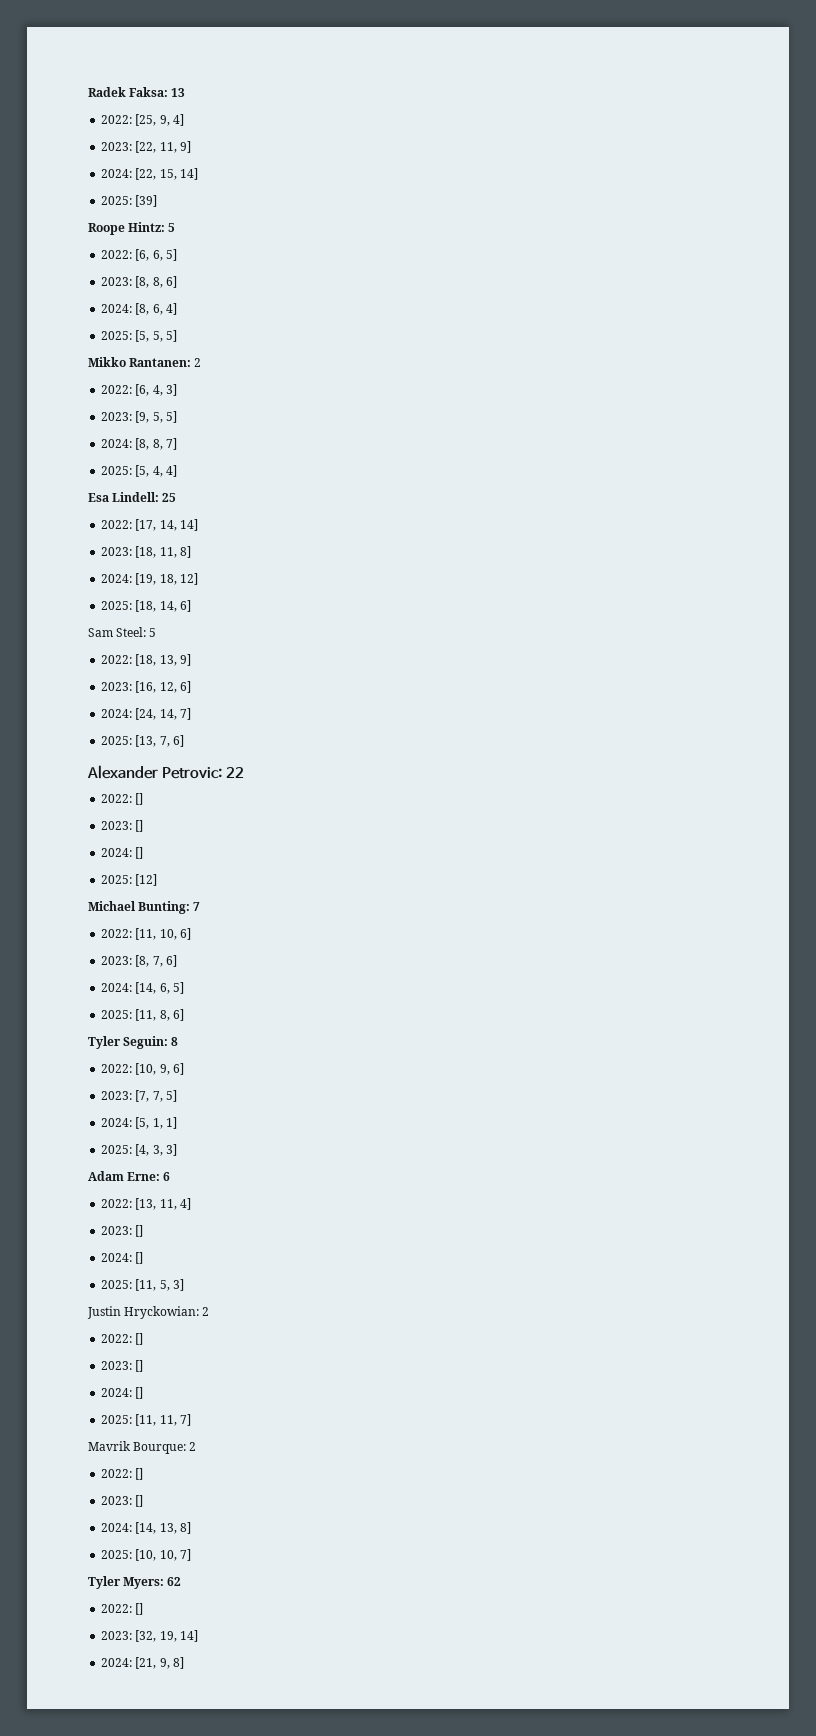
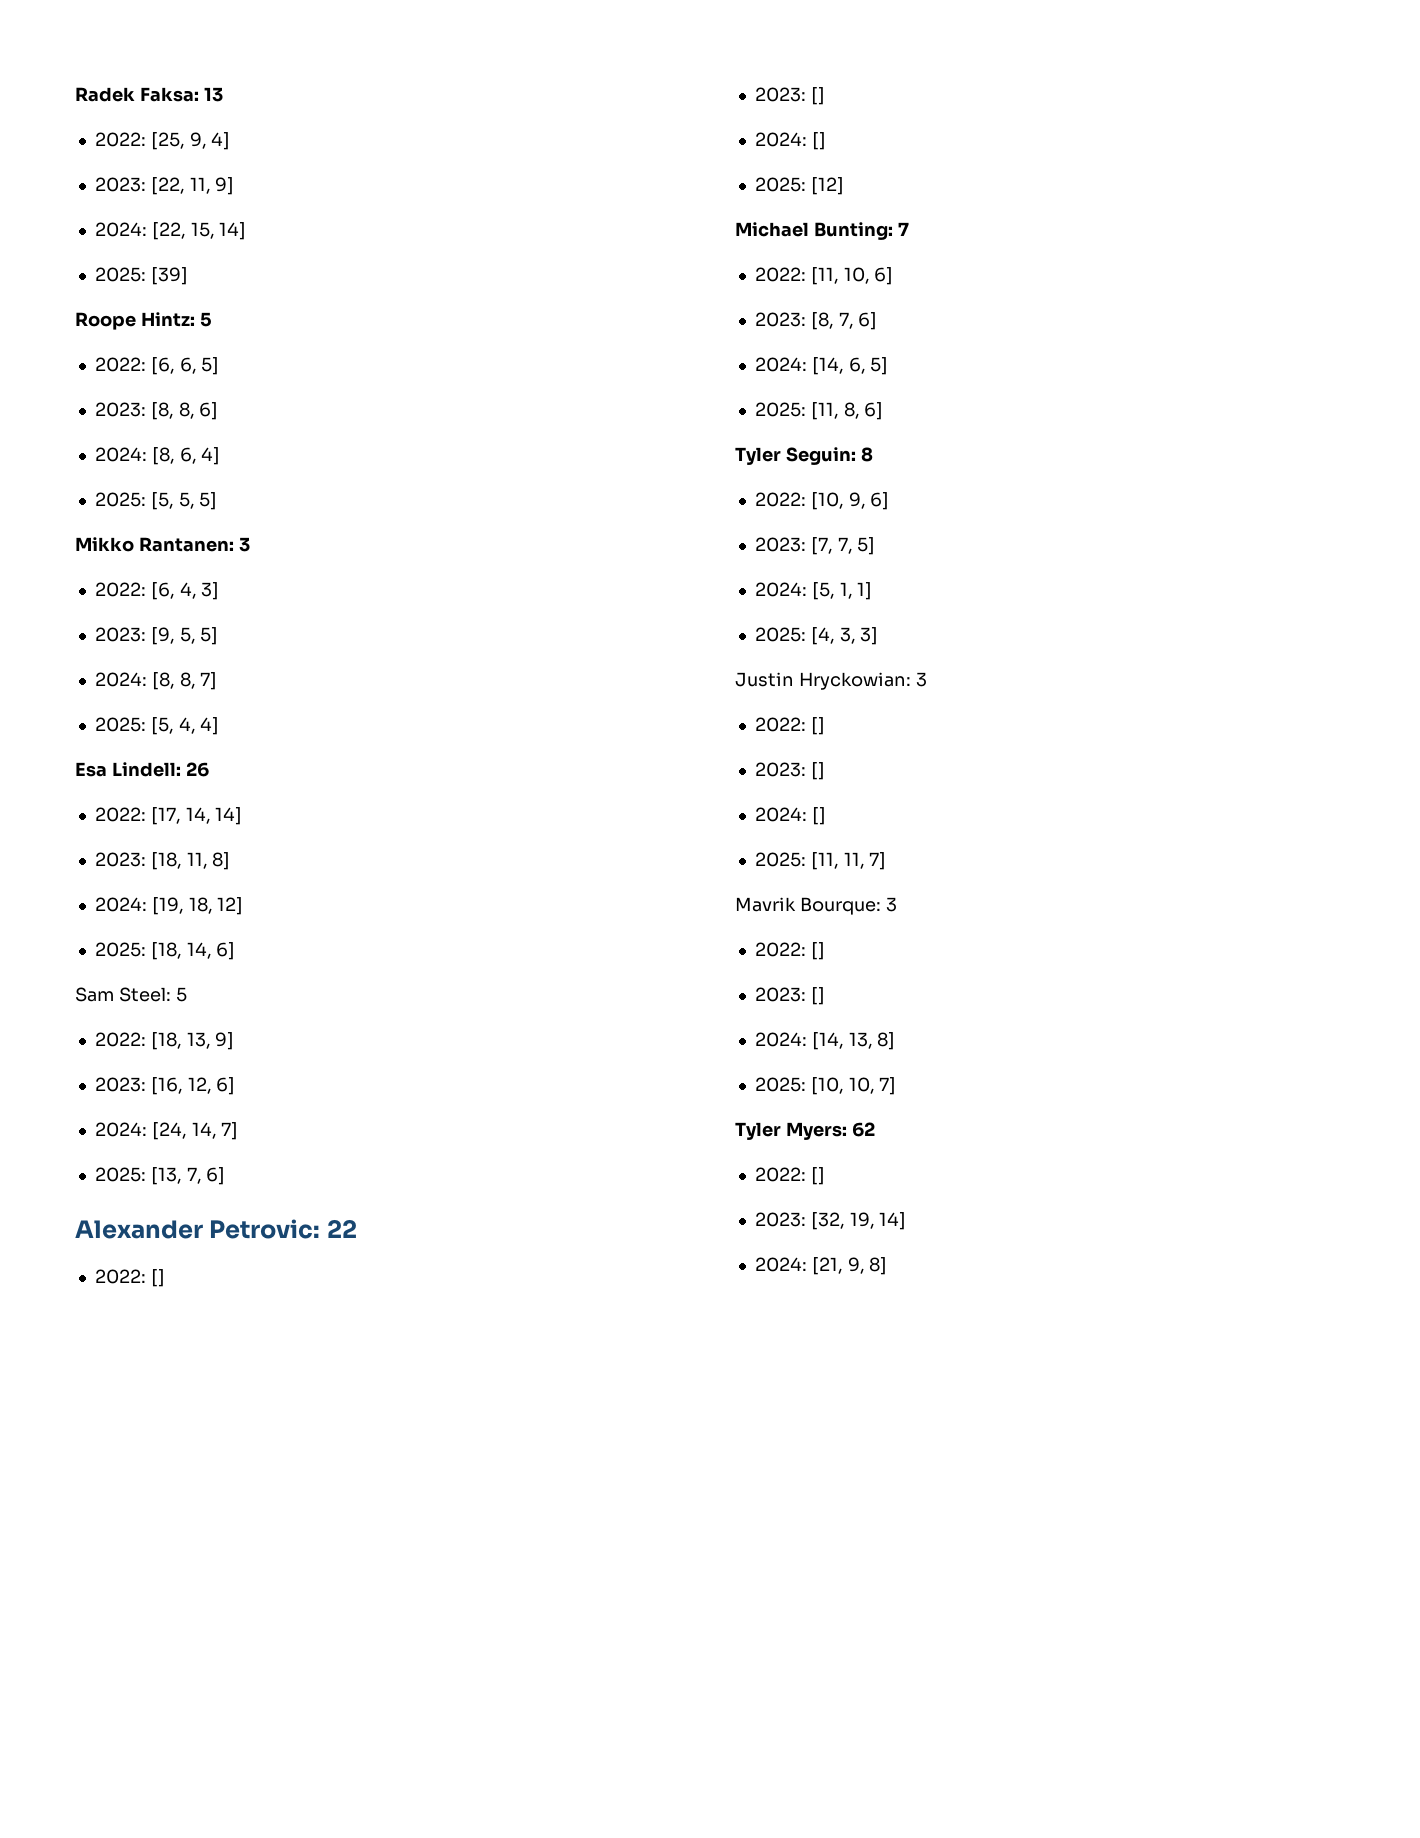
- Mikko Rantanen: 2
+ Mikko Rantanen: 3
- Esa Lindell: 25
+ Esa Lindell: 26
- Adam Erne: 6
- 2022: [13, 11, 4]
- 2023: []
- 2024: []
- 2025: [11, 5, 3]
- Justin Hryckowian: 2
+ Justin Hryckowian: 3
- Mavrik Bourque: 2
+ Mavrik Bourque: 3

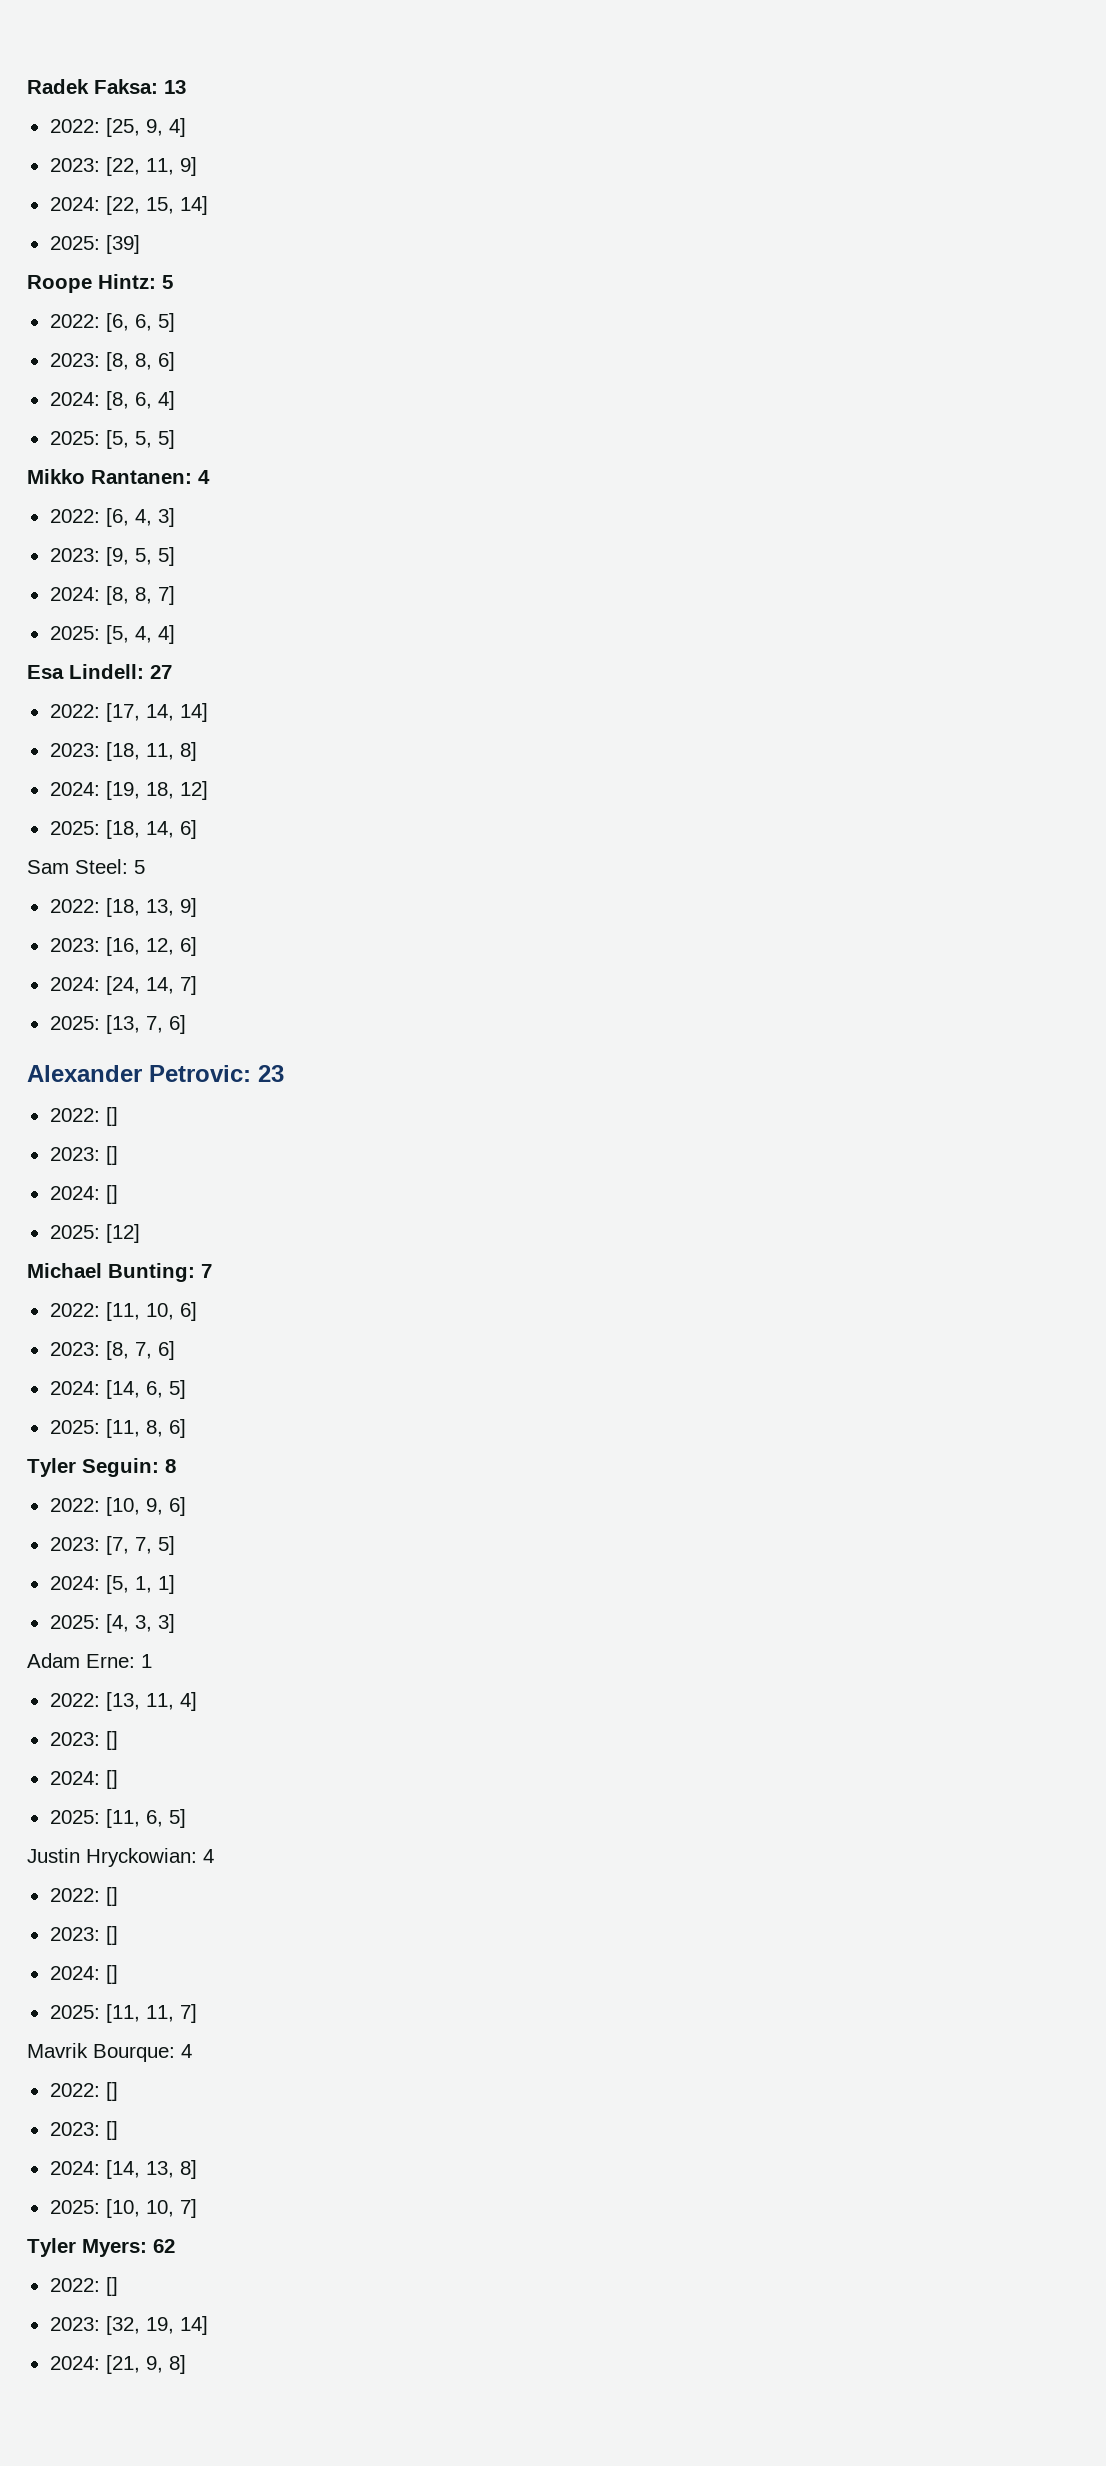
- Mikko Rantanen: 3
+ Mikko Rantanen: 4
- Esa Lindell: 26
+ Esa Lindell: 27
- Alexander Petrovic: 22
+ Alexander Petrovic: 23
+ Adam Erne: 1
+ 2022: [13, 11, 4]
+ 2023: []
+ 2024: []
+ 2025: [11, 6, 5]
- Justin Hryckowian: 3
+ Justin Hryckowian: 4
- Mavrik Bourque: 3
+ Mavrik Bourque: 4

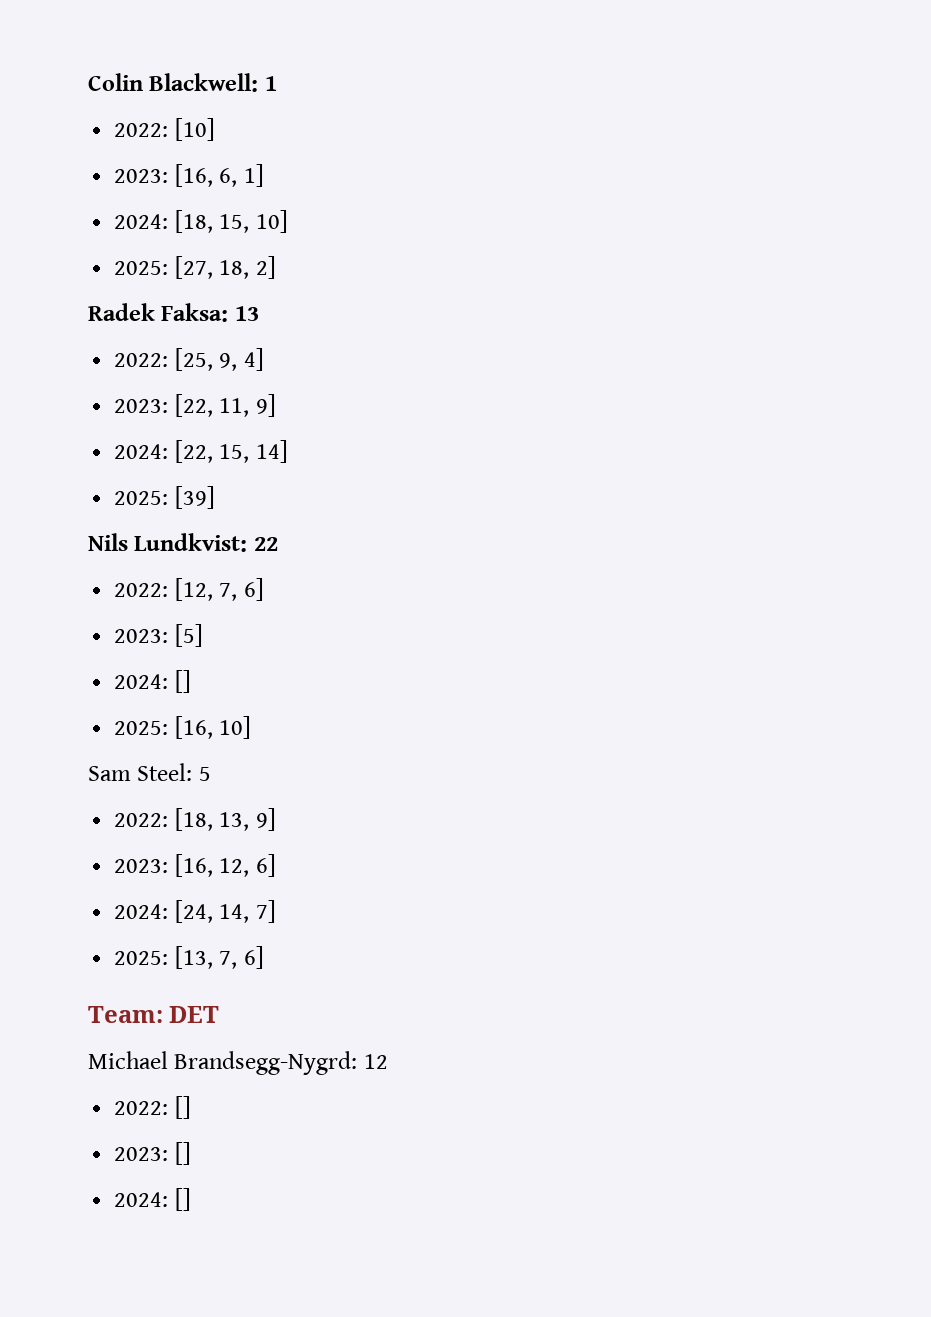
+ Colin Blackwell: 1
+ 2022: [10]
+ 2023: [16, 6, 1]
+ 2024: [18, 15, 10]
+ 2025: [27, 18, 2]
- Roope Hintz: 5
- 2022: [6, 6, 5]
- 2023: [8, 8, 6]
- 2024: [8, 6, 4]
- 2025: [5, 5, 5]
- Mikko Rantanen: 4
- 2022: [6, 4, 3]
- 2023: [9, 5, 5]
- 2024: [8, 8, 7]
- 2025: [5, 4, 4]
- Esa Lindell: 27
- 2022: [17, 14, 14]
- 2023: [18, 11, 8]
- 2024: [19, 18, 12]
- 2025: [18, 14, 6]
+ Nils Lundkvist: 22
+ 2022: [12, 7, 6]
+ 2023: [5]
+ 2024: []
+ 2025: [16, 10]
- Alexander Petrovic: 23
+ Team: DET
+ Michael Brandsegg-Nygrd: 12
  2022: []
  2023: []
  2024: []
- 2025: [12]
- Michael Bunting: 7
- 2022: [11, 10, 6]
- 2023: [8, 7, 6]
- 2024: [14, 6, 5]
- 2025: [11, 8, 6]
- Tyler Seguin: 8
- 2022: [10, 9, 6]
- 2023: [7, 7, 5]
- 2024: [5, 1, 1]
- 2025: [4, 3, 3]
- Adam Erne: 1
- 2022: [13, 11, 4]
- 2023: []
- 2024: []
- 2025: [11, 6, 5]
- Justin Hryckowian: 4
- 2022: []
- 2023: []
- 2024: []
- 2025: [11, 11, 7]
- Mavrik Bourque: 4
- 2022: []
- 2023: []
- 2024: [14, 13, 8]
- 2025: [10, 10, 7]
- Tyler Myers: 62
- 2022: []
- 2023: [32, 19, 14]
- 2024: [21, 9, 8]

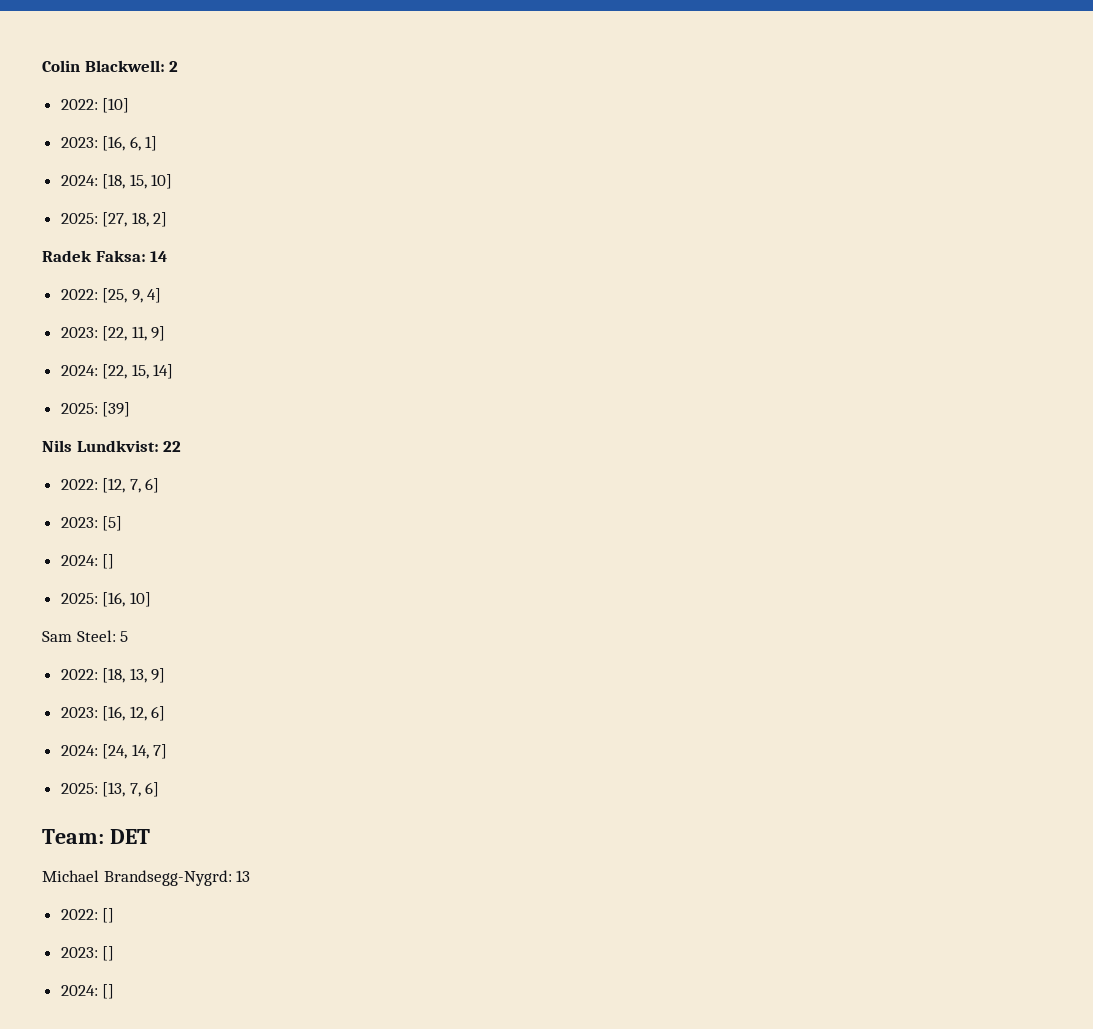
- Colin Blackwell: 1
+ Colin Blackwell: 2
- Radek Faksa: 13
+ Radek Faksa: 14
- Michael Brandsegg-Nygrd: 12
+ Michael Brandsegg-Nygrd: 13

